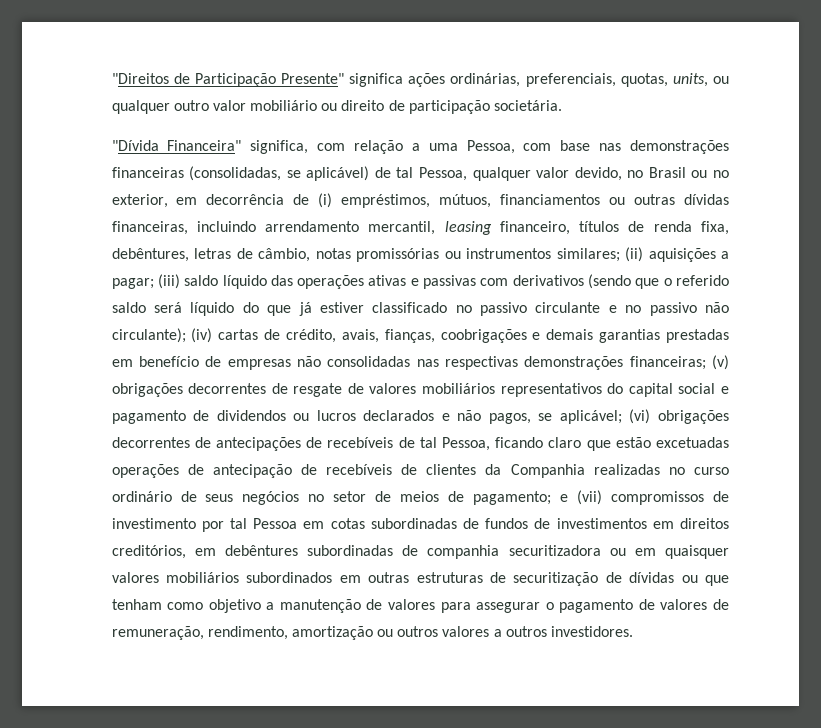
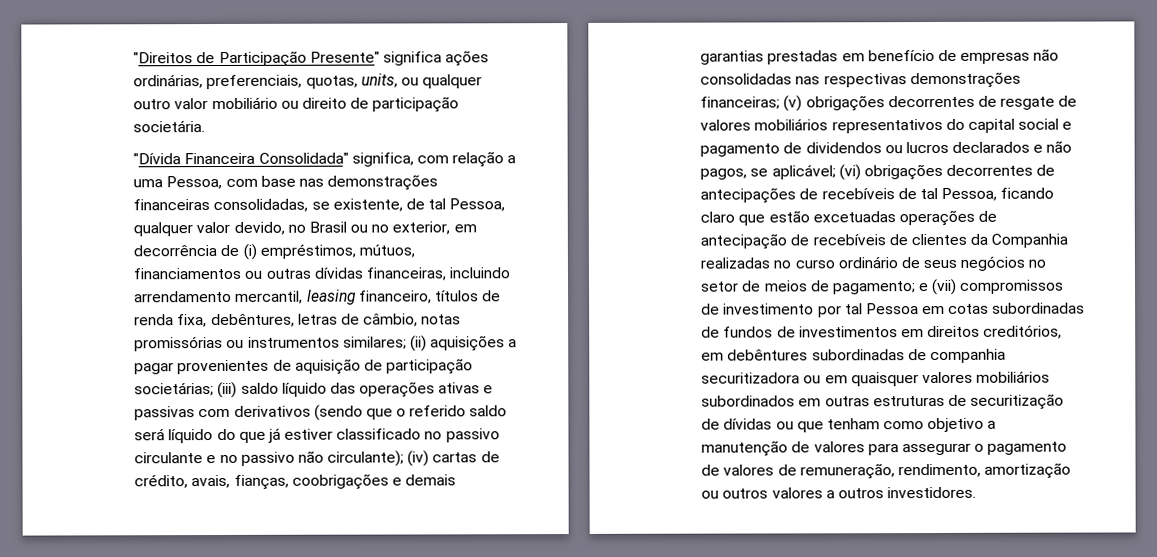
- "Dívida Financeira" significa, com relação a uma Pessoa, com base nas demonstrações financeiras (consolidadas, se aplicável) de tal Pessoa, qualquer valor devido, no Brasil ou no exterior, em decorrência de (i) empréstimos, mútuos, financiamentos ou outras dívidas financeiras, incluindo arrendamento mercantil, leasing financeiro, títulos de renda fixa, debêntures, letras de câmbio, notas promissórias ou instrumentos similares;
+ "Dívida Financeira Consolidada" significa, com relação a uma Pessoa, com base nas demonstrações financeiras consolidadas, se existente, de tal Pessoa, qualquer valor devido, no Brasil ou no exterior, em decorrência de (i) empréstimos, mútuos, financiamentos ou outras dívidas financeiras, incluindo arrendamento mercantil, leasing financeiro, títulos de renda fixa, debêntures, letras de câmbio, notas promissórias ou instrumentos similares;
- (ii) aquisições a pagar;
+ (ii) aquisições a pagar provenientes de aquisição de participação societárias;

